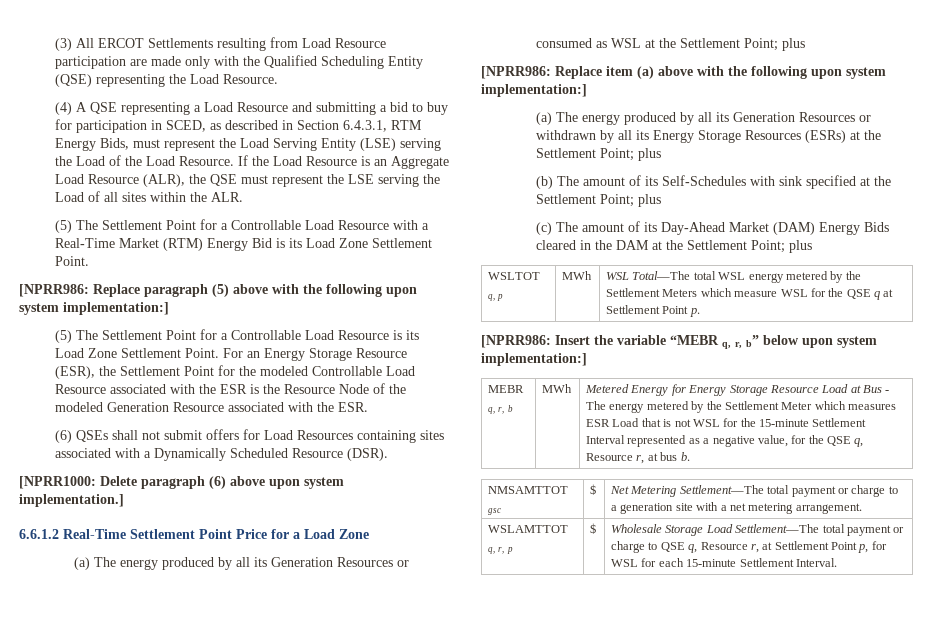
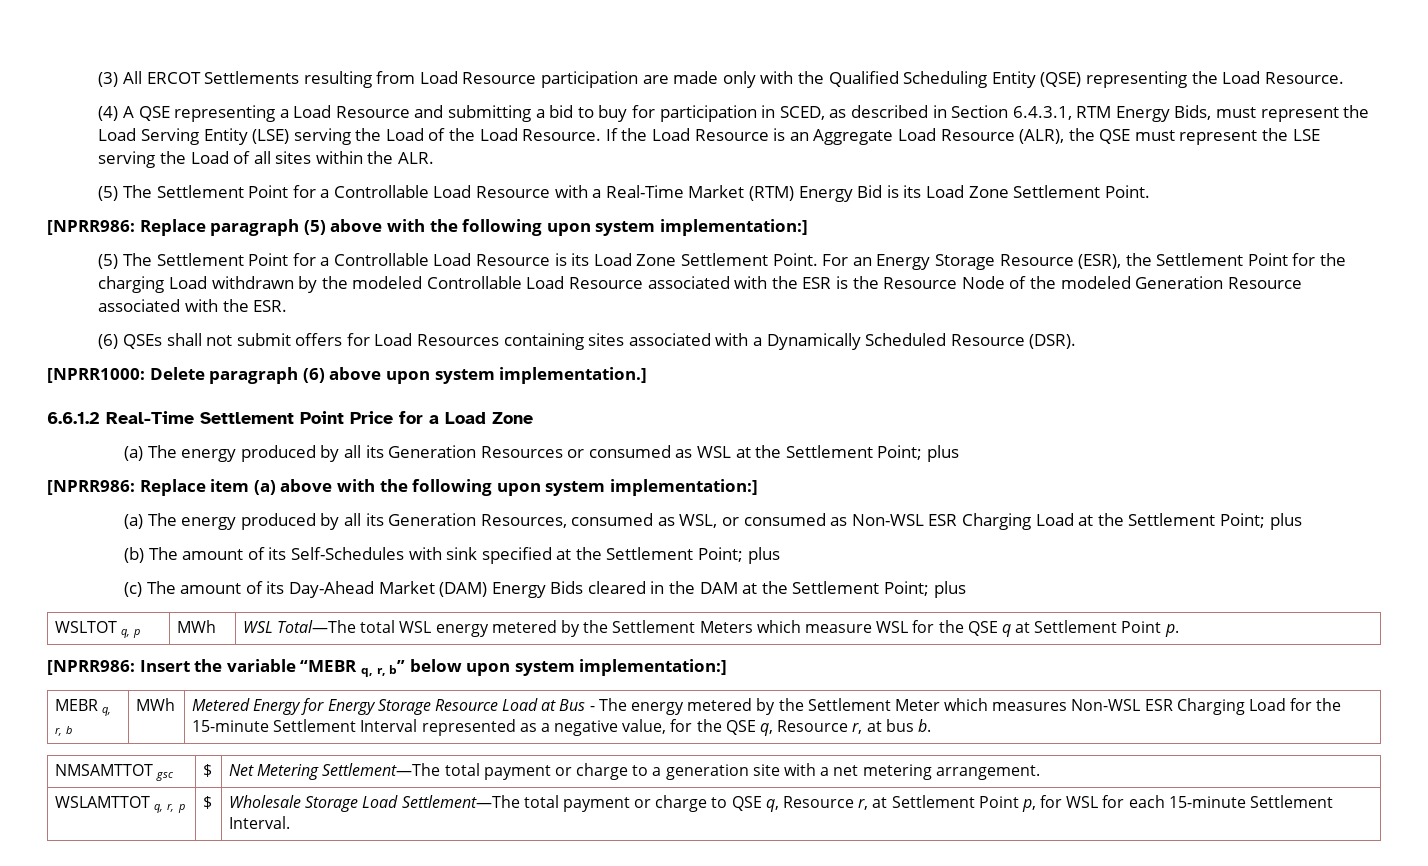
- For an Energy Storage Resource (ESR), the Settlement Point for the modeled Controllable Load Resource associated with the ESR is the Resource Node of the modeled Generation Resource associated with the ESR.
+ For an Energy Storage Resource (ESR), the Settlement Point for the charging Load withdrawn by the modeled Controllable Load Resource associated with the ESR is the Resource Node of the modeled Generation Resource associated with the ESR.
- (a) The energy produced by all its Generation Resources or withdrawn by all its Energy Storage Resources (ESRs) at the Settlement Point; plus
+ (a) The energy produced by all its Generation Resources, consumed as WSL, or consumed as Non-WSL ESR Charging Load at the Settlement Point; plus
- Metered Energy for Energy Storage Resource Load at Bus - The energy metered by the Settlement Meter which measures ESR Load that is not WSL for the 15-minute Settlement Interval represented as a negative value, for the QSE q, Resource r, at bus b.
+ Metered Energy for Energy Storage Resource Load at Bus - The energy metered by the Settlement Meter which measures Non-WSL ESR Charging Load for the 15-minute Settlement Interval represented as a negative value, for the QSE q, Resource r, at bus b.

